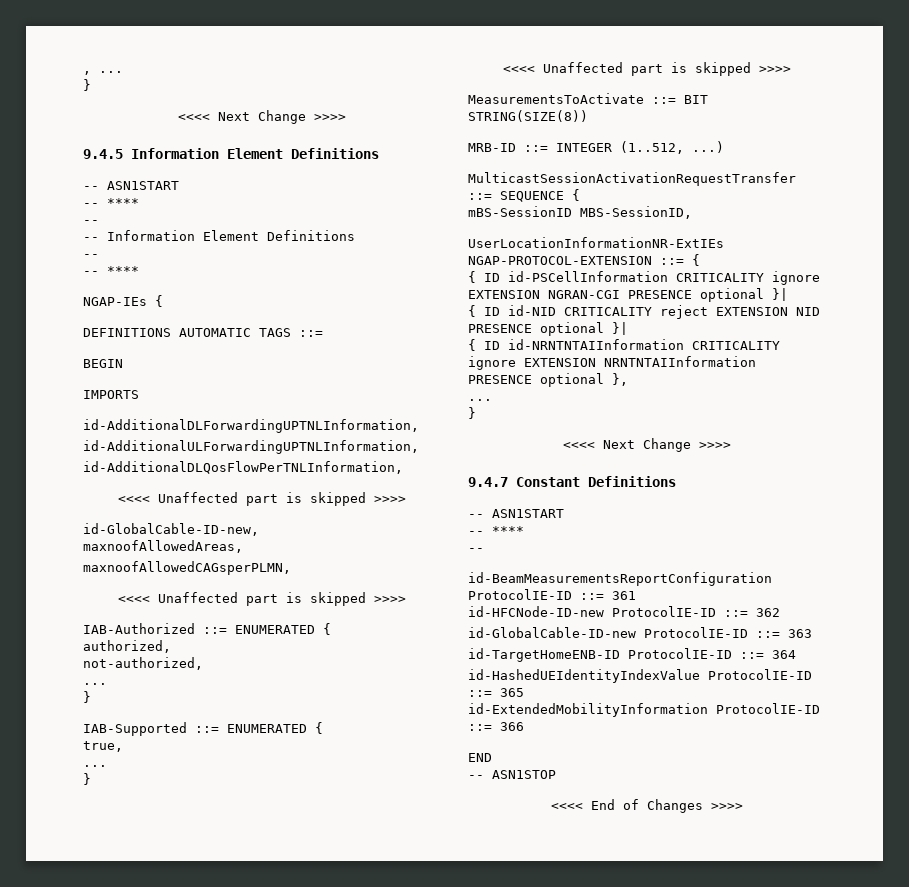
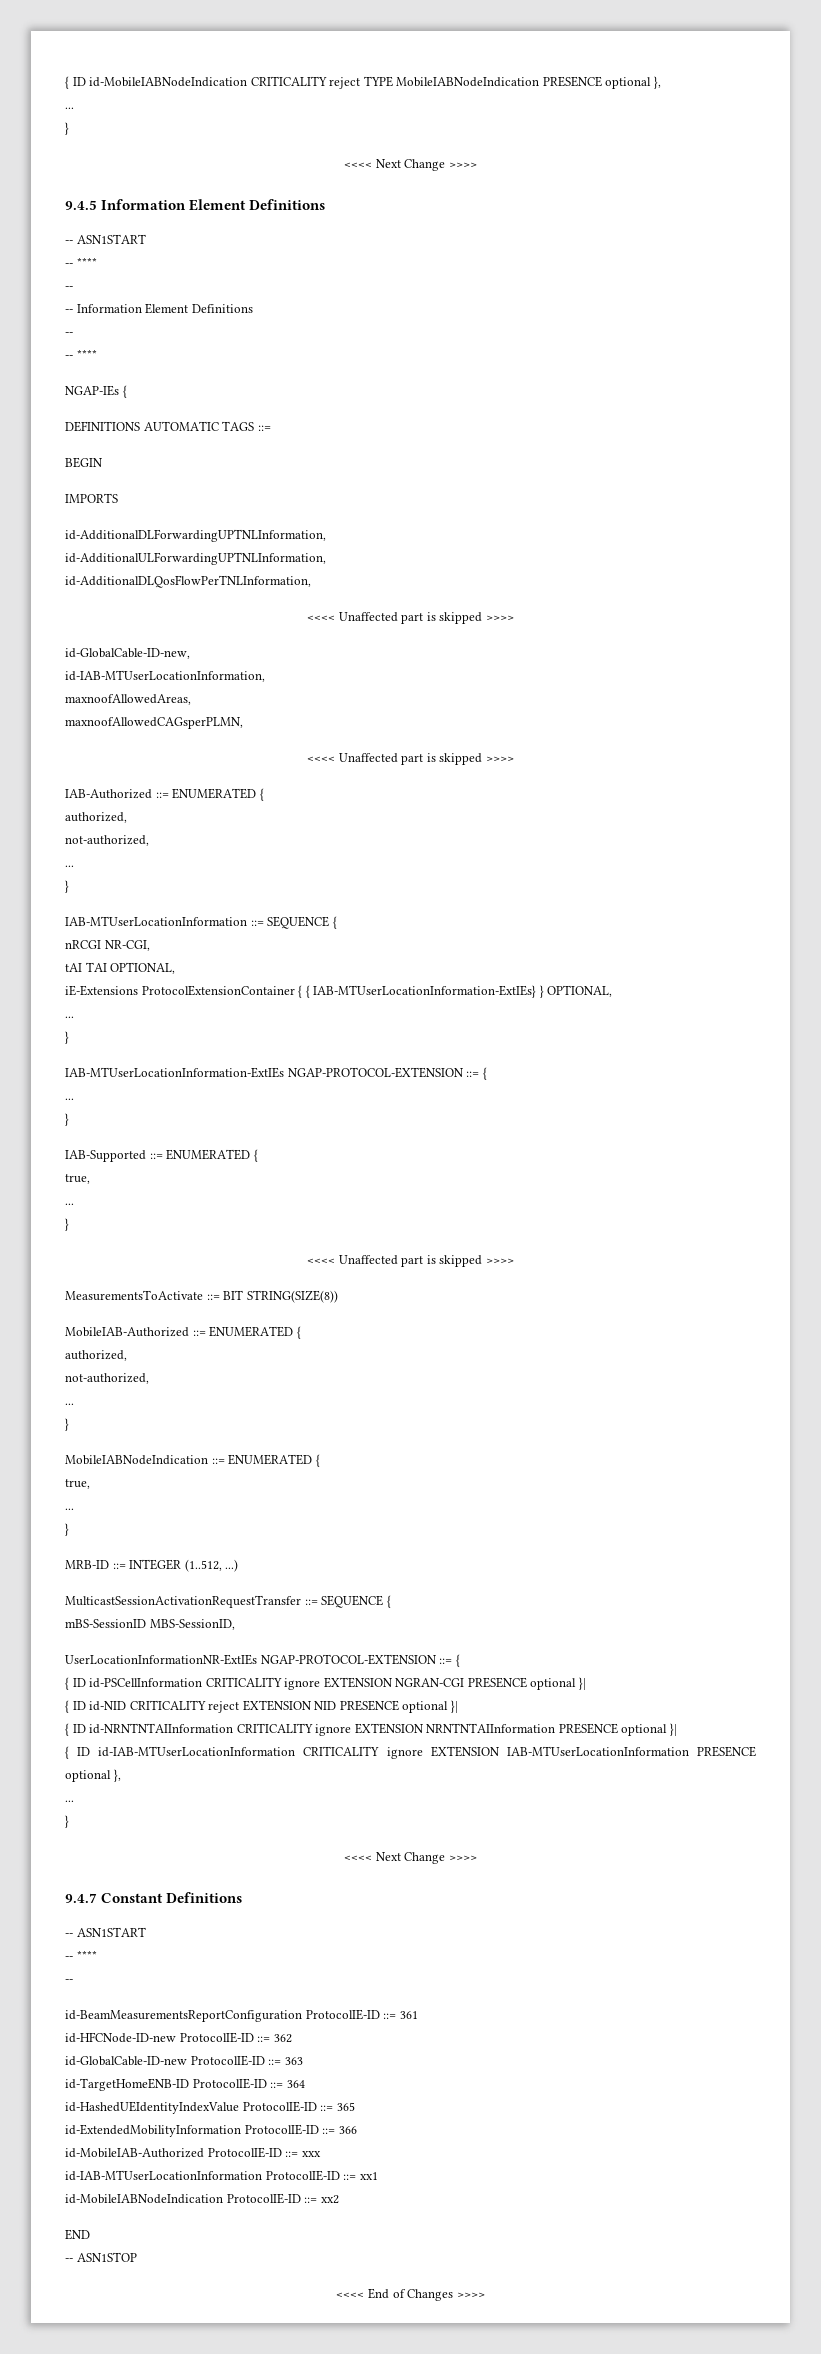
- , ...
+ { ID id-MobileIABNodeIndication CRITICALITY reject TYPE MobileIABNodeIndication PRESENCE optional },
+ ...
+ id-IAB-MTUserLocationInformation,
+ IAB-MTUserLocationInformation ::= SEQUENCE {
+ nRCGI NR-CGI,
+ tAI TAI OPTIONAL,
+ iE-Extensions ProtocolExtensionContainer { { IAB-MTUserLocationInformation-ExtIEs} } OPTIONAL,
+ ...
+ }
+ IAB-MTUserLocationInformation-ExtIEs NGAP-PROTOCOL-EXTENSION ::= {
+ ...
+ }
+ MobileIAB-Authorized ::= ENUMERATED {
+ authorized,
+ not-authorized,
+ ...
+ }
+ MobileIABNodeIndication ::= ENUMERATED {
+ true,
+ ...
+ }
- { ID id-NRNTNTAIInformation CRITICALITY ignore EXTENSION NRNTNTAIInformation PRESENCE optional },
+ { ID id-NRNTNTAIInformation CRITICALITY ignore EXTENSION NRNTNTAIInformation PRESENCE optional }|
+ { ID id-IAB-MTUserLocationInformation CRITICALITY ignore EXTENSION IAB-MTUserLocationInformation PRESENCE optional },
+ id-MobileIAB-Authorized ProtocolIE-ID ::= xxx
+ id-IAB-MTUserLocationInformation ProtocolIE-ID ::= xx1
+ id-MobileIABNodeIndication ProtocolIE-ID ::= xx2

